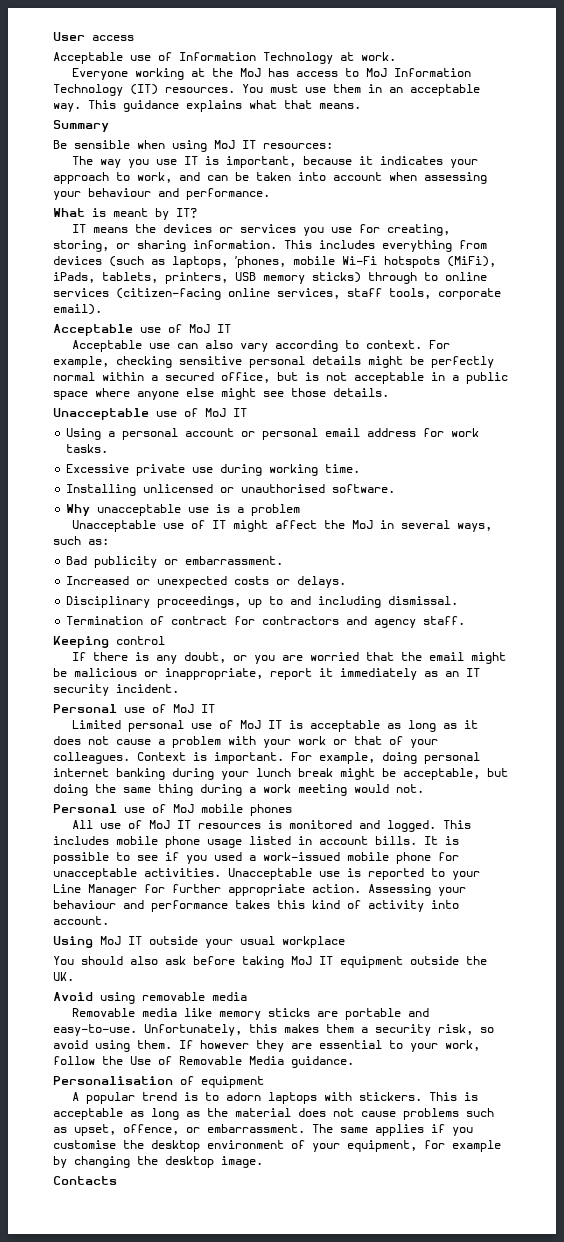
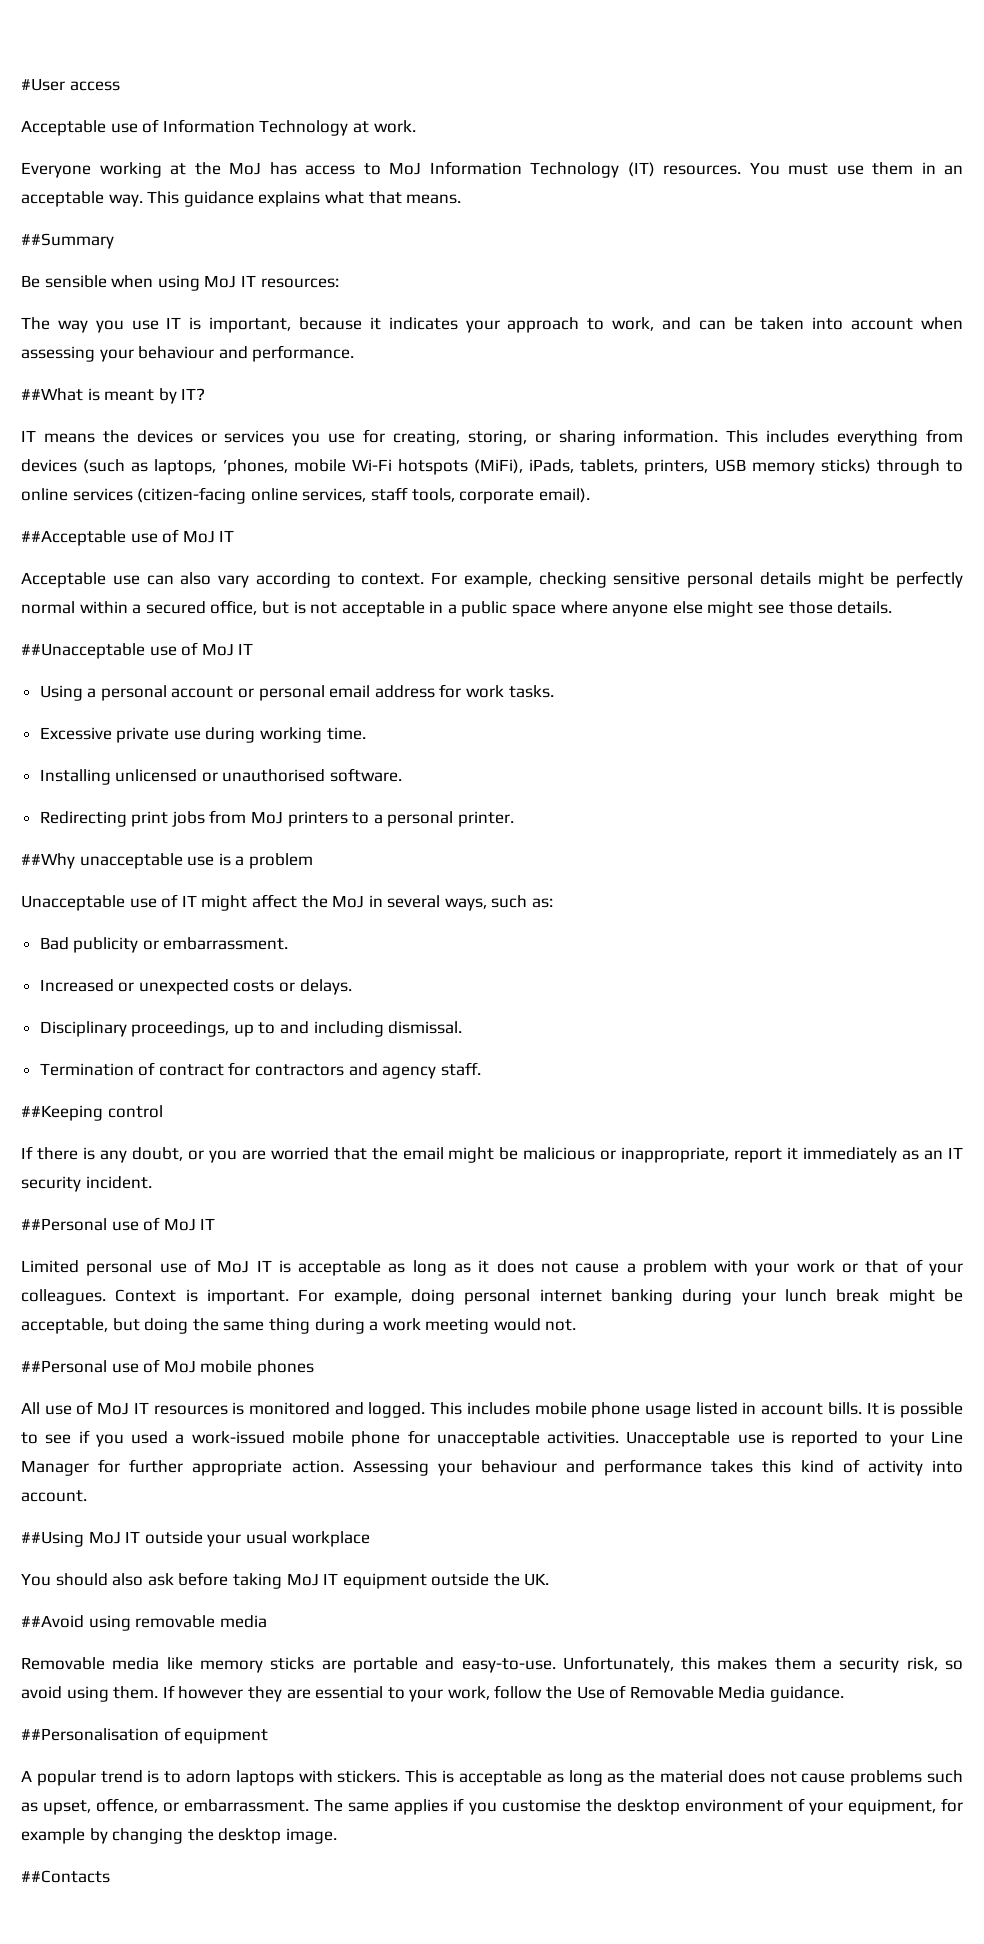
- User access
+ #User access
- Summary
+ ##Summary
- What is meant by IT?
+ ##What is meant by IT?
- Acceptable use of MoJ IT
+ ##Acceptable use of MoJ IT
- Unacceptable use of MoJ IT
+ ##Unacceptable use of MoJ IT
- Why unacceptable use is a problem
+ Redirecting print jobs from MoJ printers to a personal printer.
+ ##Why unacceptable use is a problem
- Keeping control
+ ##Keeping control
- Personal use of MoJ IT
+ ##Personal use of MoJ IT
- Personal use of MoJ mobile phones
+ ##Personal use of MoJ mobile phones
- Using MoJ IT outside your usual workplace
+ ##Using MoJ IT outside your usual workplace
- Avoid using removable media
+ ##Avoid using removable media
- Personalisation of equipment
+ ##Personalisation of equipment
- Contacts
+ ##Contacts

